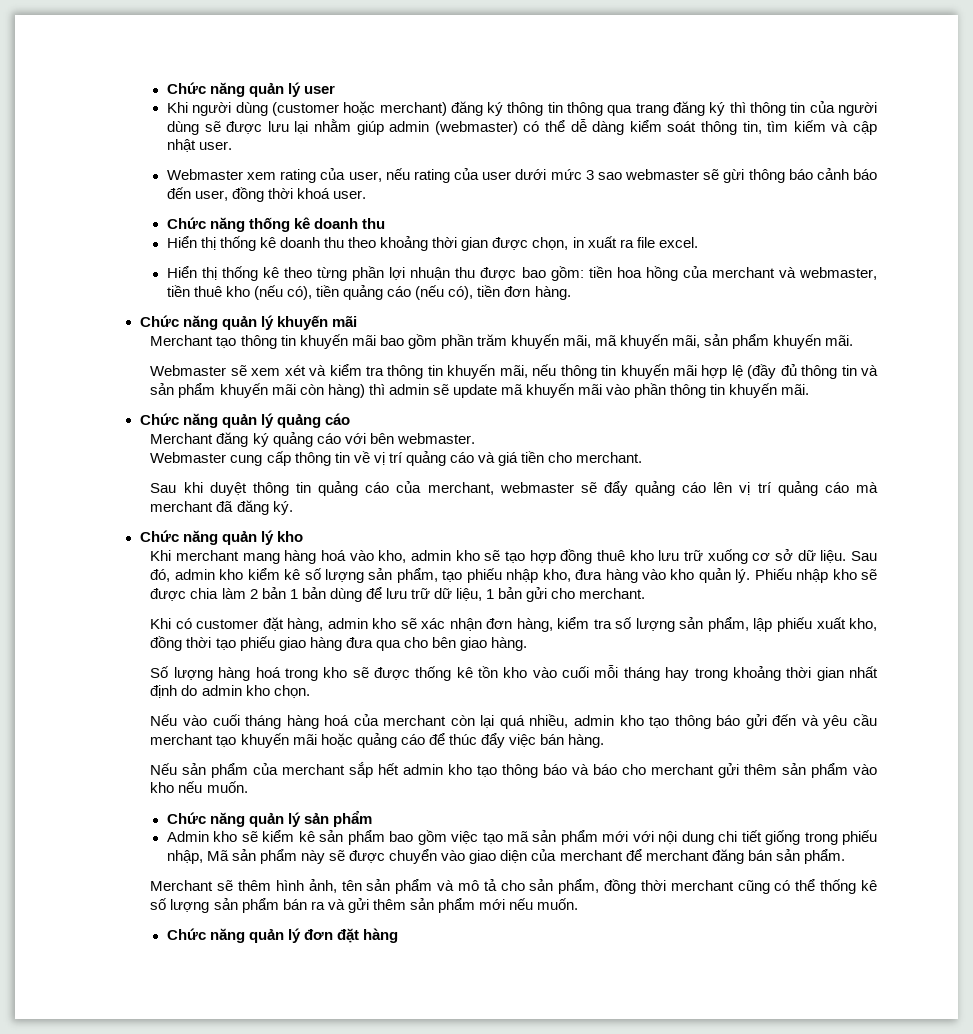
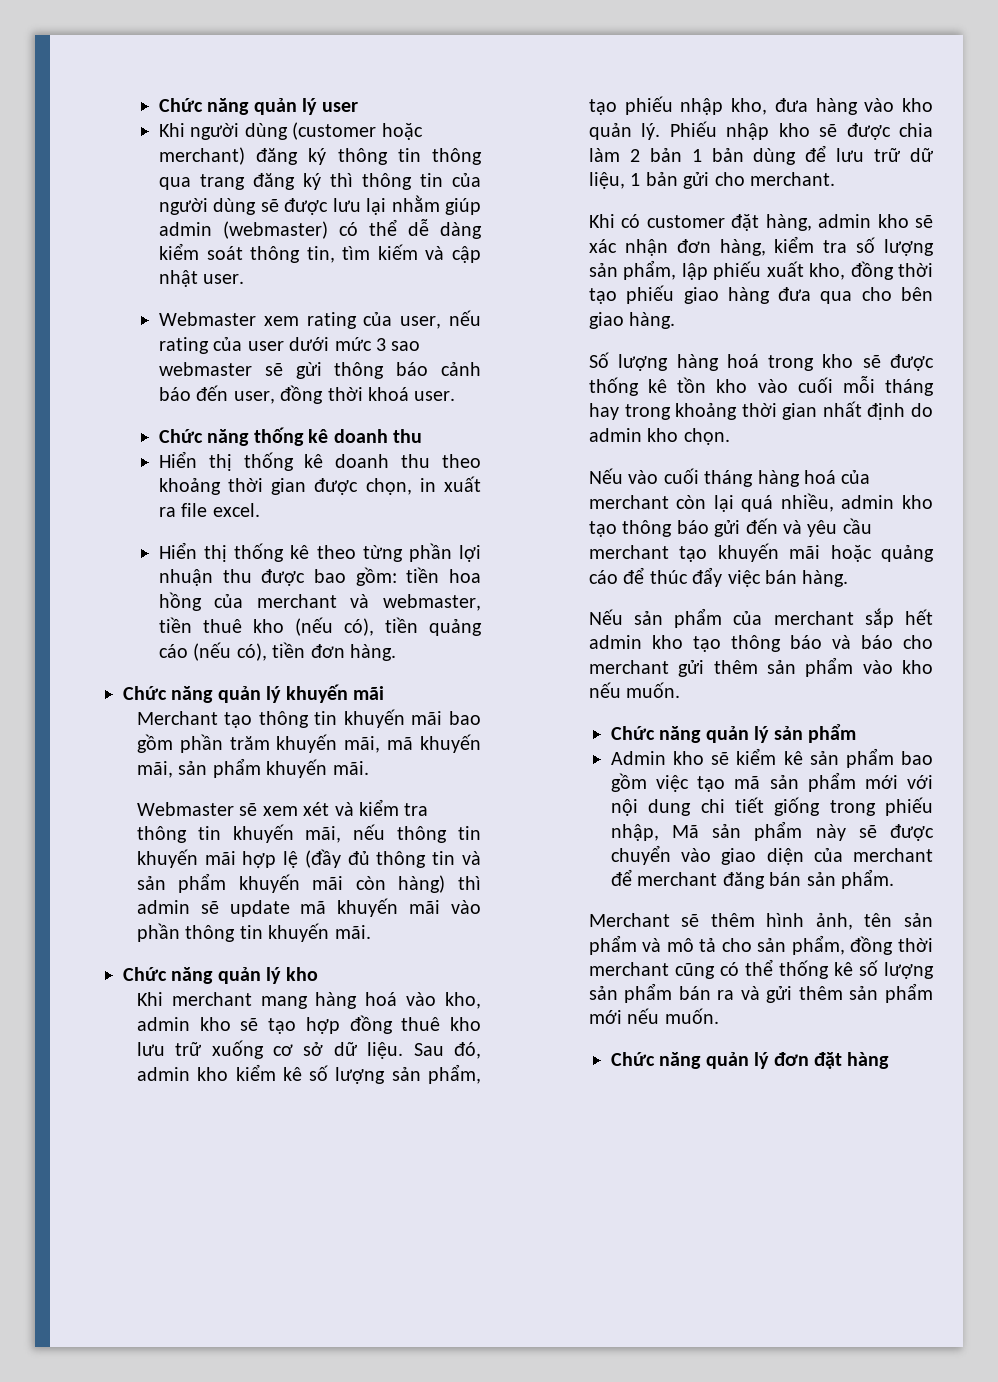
- Chức năng quản lý quảng cáo
- Merchant đăng ký quảng cáo với bên webmaster.
- Webmaster cung cấp thông tin về vị trí quảng cáo và giá tiền cho merchant.
- Sau khi duyệt thông tin quảng cáo của merchant, webmaster sẽ đẩy quảng cáo lên vị trí quảng cáo mà merchant đã đăng ký.

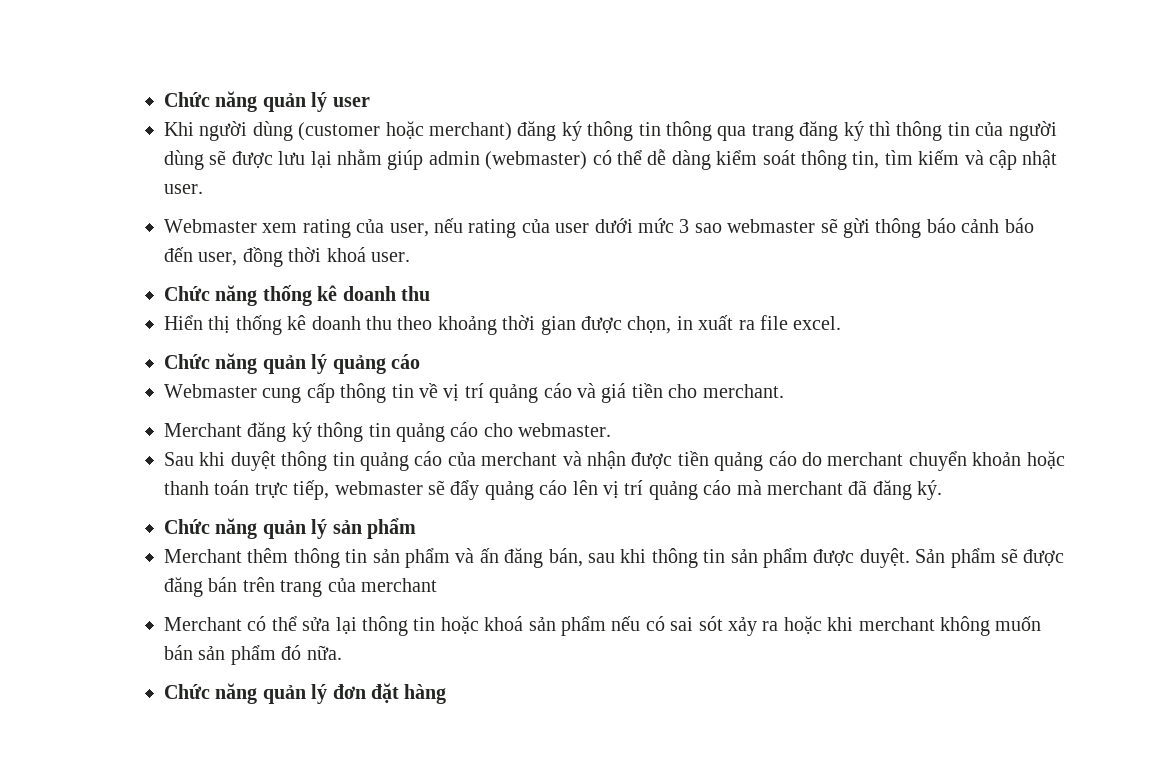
- Hiển thị thống kê theo từng phần lợi nhuận thu được bao gồm: tiền hoa hồng của merchant và webmaster, tiền thuê kho (nếu có), tiền quảng cáo (nếu có), tiền đơn hàng.
- Chức năng quản lý khuyến mãi
- Merchant tạo thông tin khuyến mãi bao gồm phần trăm khuyến mãi, mã khuyến mãi, sản phẩm khuyến mãi.
- Webmaster sẽ xem xét và kiểm tra thông tin khuyến mãi, nếu thông tin khuyến mãi hợp lệ (đầy đủ thông tin và sản phẩm khuyến mãi còn hàng) thì admin sẽ update mã khuyến mãi vào phần thông tin khuyến mãi.
- Chức năng quản lý kho
- Khi merchant mang hàng hoá vào kho, admin kho sẽ tạo hợp đồng thuê kho lưu trữ xuống cơ sở dữ liệu. Sau đó, admin kho kiểm kê số lượng sản phẩm, tạo phiếu nhập kho, đưa hàng vào kho quản lý. Phiếu nhập kho sẽ được chia làm 2 bản 1 bản dùng để lưu trữ dữ liệu, 1 bản gửi cho merchant.
- Khi có customer đặt hàng, admin kho sẽ xác nhận đơn hàng, kiểm tra số lượng sản phẩm, lập phiếu xuất kho, đồng thời tạo phiếu giao hàng đưa qua cho bên giao hàng.
- Số lượng hàng hoá trong kho sẽ được thống kê tồn kho vào cuối mỗi tháng hay trong khoảng thời gian nhất định do admin kho chọn.
- Nếu vào cuối tháng hàng hoá của merchant còn lại quá nhiều, admin kho tạo thông báo gửi đến và yêu cầu merchant tạo khuyến mãi hoặc quảng cáo để thúc đẩy việc bán hàng.
- Nếu sản phẩm của merchant sắp hết admin kho tạo thông báo và báo cho merchant gửi thêm sản phẩm vào kho nếu muốn.
+ Chức năng quản lý quảng cáo
+ Webmaster cung cấp thông tin về vị trí quảng cáo và giá tiền cho merchant.
+ Merchant đăng ký thông tin quảng cáo cho webmaster.
+ Sau khi duyệt thông tin quảng cáo của merchant và nhận được tiền quảng cáo do merchant chuyển khoản hoặc thanh toán trực tiếp, webmaster sẽ đẩy quảng cáo lên vị trí quảng cáo mà merchant đã đăng ký.
- Admin kho sẽ kiểm kê sản phẩm bao gồm việc tạo mã sản phẩm mới với nội dung chi tiết giống trong phiếu nhập, Mã sản phẩm này sẽ được chuyển vào giao diện của merchant để merchant đăng bán sản phẩm.
- Merchant sẽ thêm hình ảnh, tên sản phẩm và mô tả cho sản phẩm, đồng thời merchant cũng có thể thống kê số lượng sản phẩm bán ra và gửi thêm sản phẩm mới nếu muốn.
+ Merchant thêm thông tin sản phẩm và ấn đăng bán, sau khi thông tin sản phẩm được duyệt. Sản phẩm sẽ được đăng bán trên trang của merchant
+ Merchant có thể sửa lại thông tin hoặc khoá sản phẩm nếu có sai sót xảy ra hoặc khi merchant không muốn bán sản phẩm đó nữa.

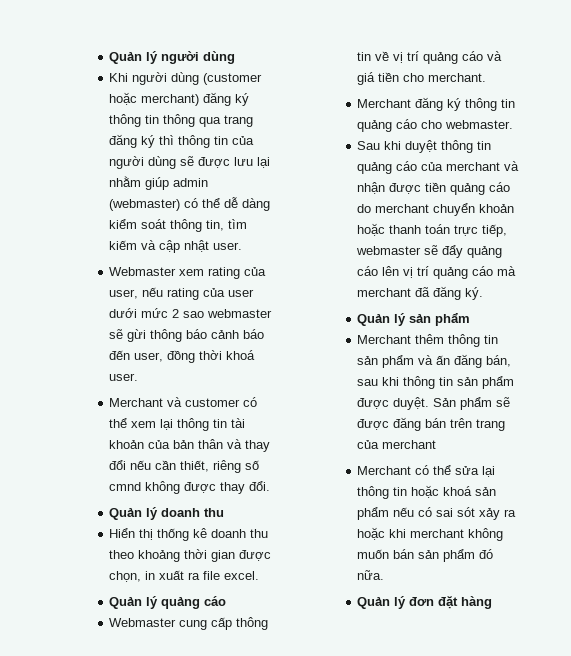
- Chức năng quản lý user
+ Quản lý người dùng
- Webmaster xem rating của user, nếu rating của user dưới mức 3 sao webmaster sẽ gừi thông báo cảnh báo đến user, đồng thời khoá user.
+ Webmaster xem rating của user, nếu rating của user dưới mức 2 sao webmaster sẽ gừi thông báo cảnh báo đến user, đồng thời khoá user.
- Chức năng thống kê doanh thu
+ Merchant và customer có thể xem lại thông tin tài khoản của bản thân và thay đổi nếu cần thiết, riêng số cmnd không được thay đổi.
+ Quản lý doanh thu
- Chức năng quản lý quảng cáo
+ Quản lý quảng cáo
- Chức năng quản lý sản phẩm
+ Quản lý sản phẩm
- Chức năng quản lý đơn đặt hàng
+ Quản lý đơn đặt hàng

